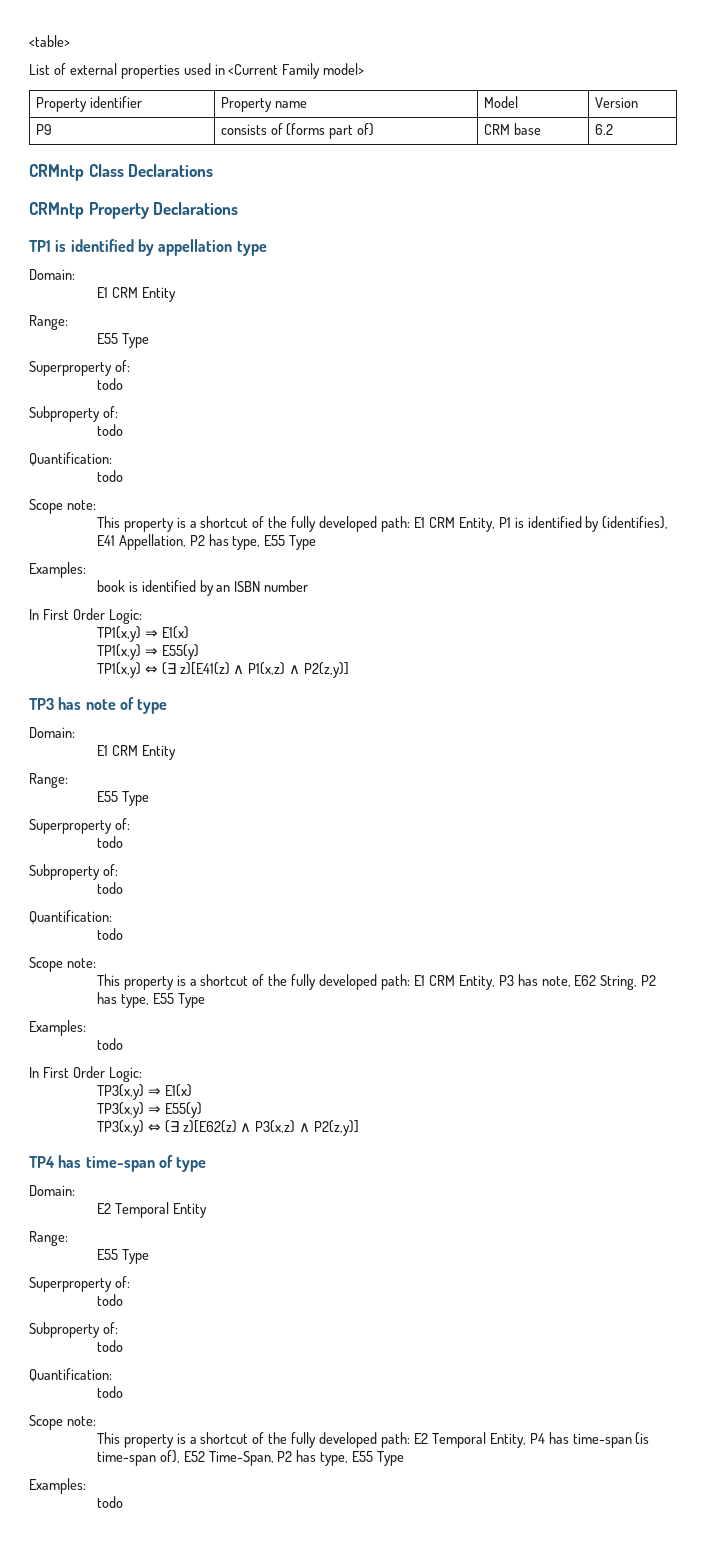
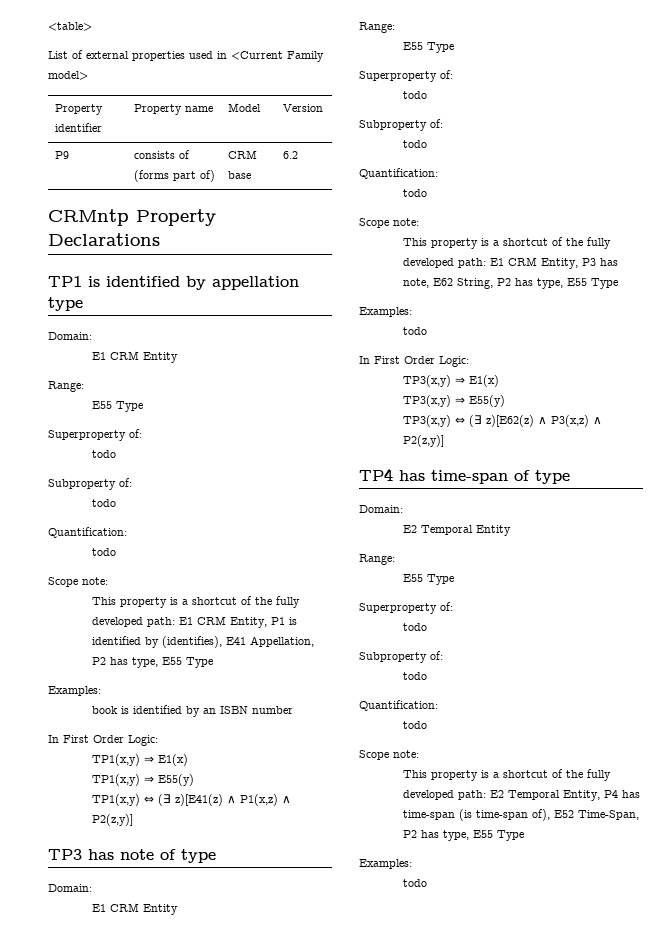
- CRMntp Class Declarations

